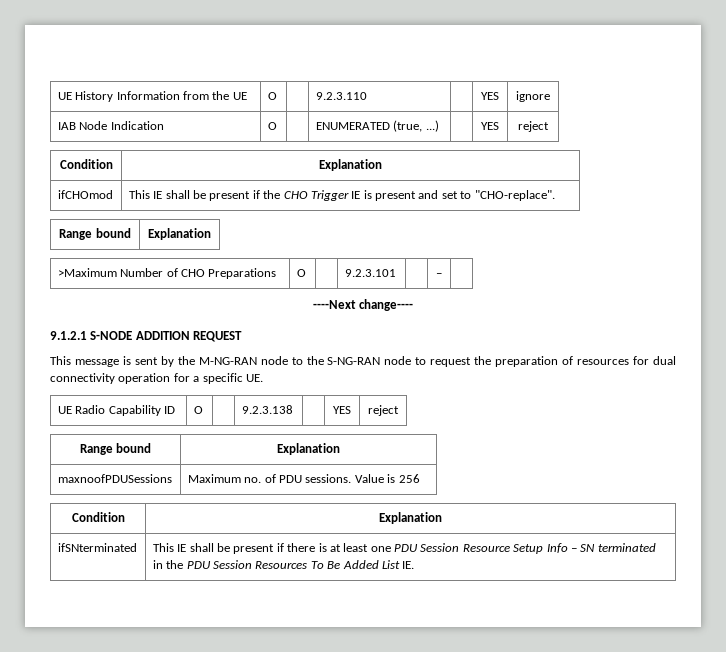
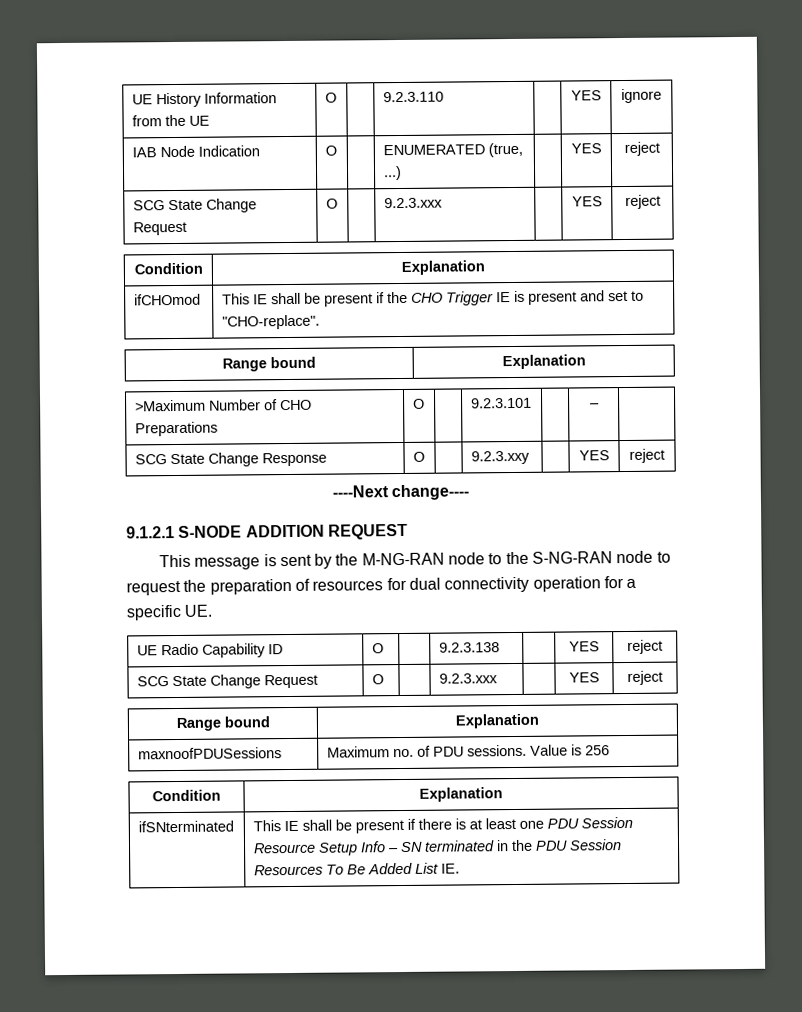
  IAB Node Indication | O | | ENUMERATED (true, ...) | | YES | reject
+ SCG State Change Request | O | | 9.2.3.xxx | | YES | reject
+ SCG State Change Response | O | | 9.2.3.xxy | | YES | reject
  UE Radio Capability ID | O | | 9.2.3.138 | | YES | reject
+ SCG State Change Request | O | | 9.2.3.xxx | | YES | reject

